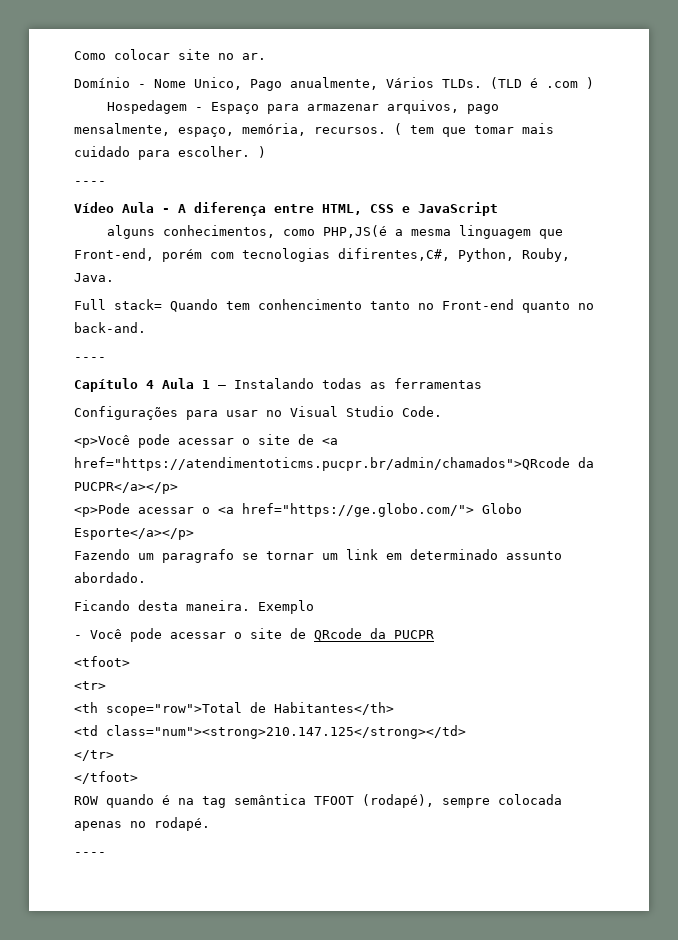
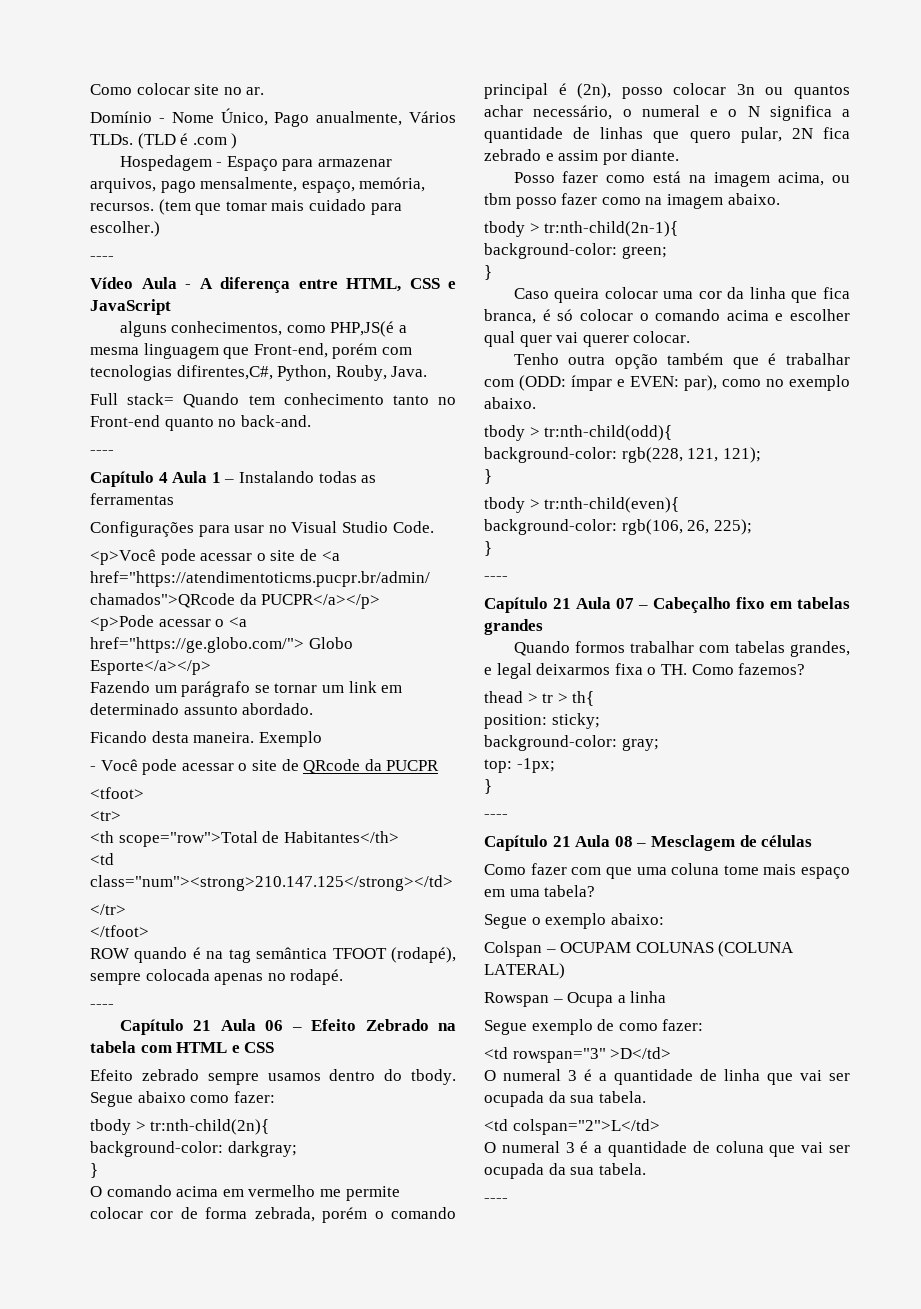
- Domínio - Nome Unico, Pago anualmente, Vários TLDs.
+ Domínio - Nome Único, Pago anualmente, Vários TLDs.
- ( tem que tomar mais cuidado para escolher. )
+ (tem que tomar mais cuidado para escolher.)
- Full stack= Quando tem conhencimento tanto no Front-end quanto no back-and.
+ Full stack= Quando tem conhecimento tanto no Front-end quanto no back-and.
- Fazendo um paragrafo se tornar um link em determinado assunto abordado.
+ Fazendo um parágrafo se tornar um link em determinado assunto abordado.
+ Capítulo 21 Aula 06 – Efeito Zebrado na tabela com HTML e CSS
+ Efeito zebrado sempre usamos dentro do tbody. Segue abaixo como fazer:
+ tbody > tr:nth-child(2n){
+ background-color: darkgray;
+ }
+ O comando acima em vermelho me permite colocar cor de forma zebrada, porém o comando principal é (2n), posso colocar 3n ou quantos achar necessário, o numeral e o N significa a quantidade de linhas que quero pular, 2N fica zebrado e assim por diante.
+ Posso fazer como está na imagem acima, ou tbm posso fazer como na imagem abaixo.
+ tbody > tr:nth-child(2n-1){
+ background-color: green;
+ }
+ Caso queira colocar uma cor da linha que fica branca, é só colocar o comando acima e escolher qual quer vai querer colocar.
+ Tenho outra opção também que é trabalhar com (ODD: ímpar e EVEN: par), como no exemplo abaixo.
+ tbody > tr:nth-child(odd){
+ background-color: rgb(228, 121, 121);
+ }
+ tbody > tr:nth-child(even){
+ background-color: rgb(106, 26, 225);
+ }
+ ----
+ Capítulo 21 Aula 07 – Cabeçalho fixo em tabelas grandes
+ Quando formos trabalhar com tabelas grandes, e legal deixarmos fixa o TH. Como fazemos?
+ thead > tr > th{
+ position: sticky;
+ background-color: gray;
+ top: -1px;
+ }
+ ----
+ Capítulo 21 Aula 08 – Mesclagem de células
+ Como fazer com que uma coluna tome mais espaço em uma tabela?
+ Segue o exemplo abaixo:
+ Colspan – OCUPAM COLUNAS (COLUNA LATERAL)
+ Rowspan – Ocupa a linha
+ Segue exemplo de como fazer:
+ <td rowspan="3" >D</td>
+ O numeral 3 é a quantidade de linha que vai ser ocupada da sua tabela.
+ <td colspan="2">L</td>
+ O numeral 3 é a quantidade de coluna que vai ser ocupada da sua tabela.
+ ----

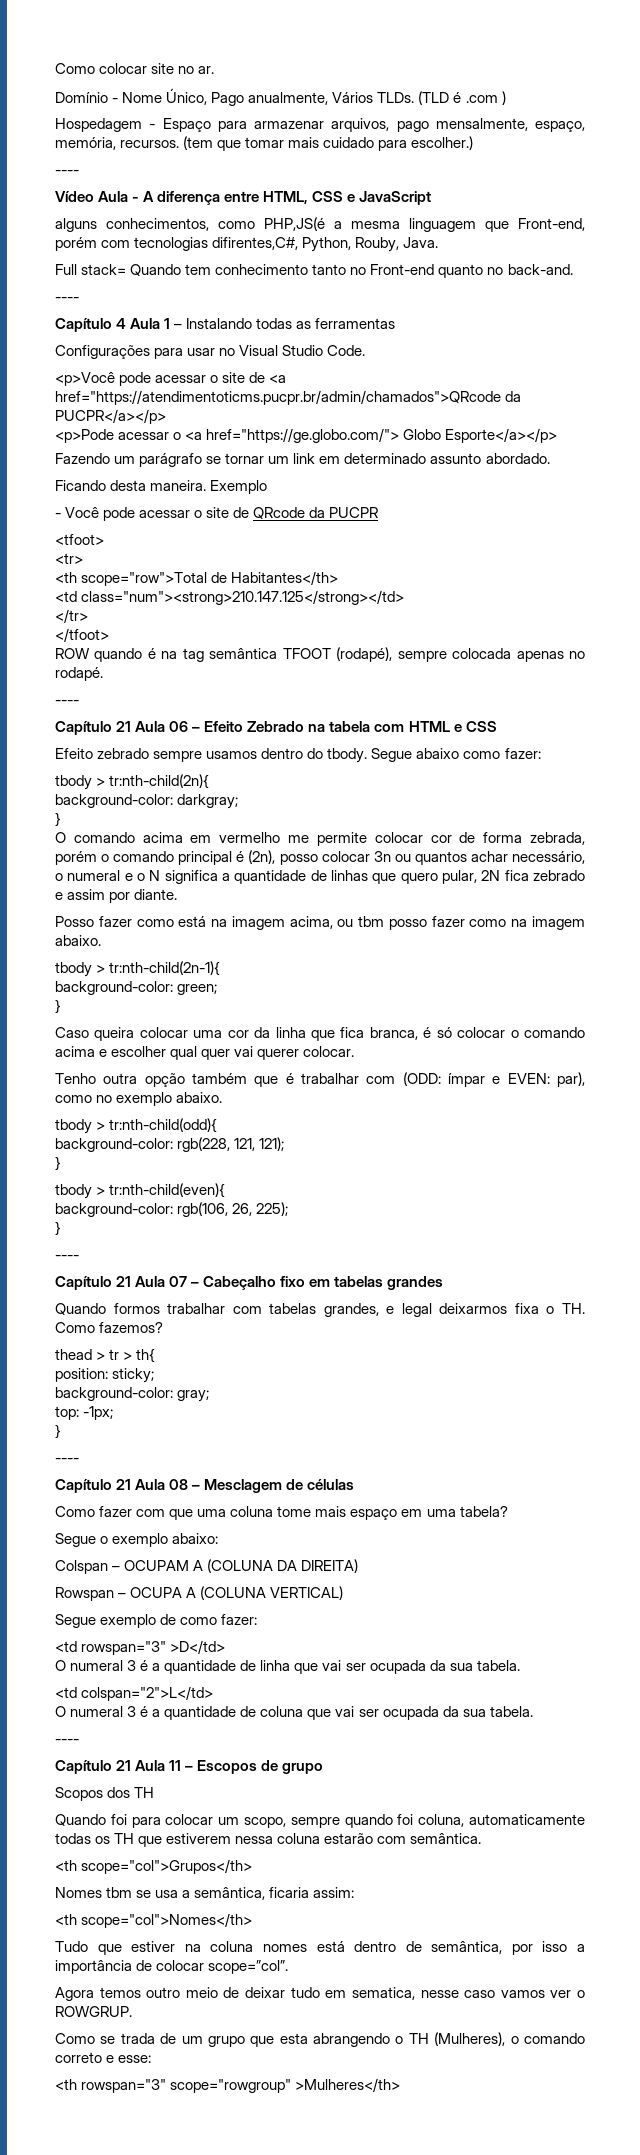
- Colspan – OCUPAM COLUNAS (COLUNA LATERAL)
- Rowspan – Ocupa a linha
+ Colspan – OCUPAM A (COLUNA DA DIREITA)
+ Rowspan – OCUPA A (COLUNA VERTICAL)
+ Capítulo 21 Aula 11 – Escopos de grupo
+ Scopos dos TH
+ Quando foi para colocar um scopo, sempre quando foi coluna, automaticamente todas os TH que estiverem nessa coluna estarão com semântica.
+ <th scope="col">Grupos</th>
+ Nomes tbm se usa a semântica, ficaria assim:
+ <th scope="col">Nomes</th>
+ Tudo que estiver na coluna nomes está dentro de semântica, por isso a importância de colocar scope=”col”.
+ Agora temos outro meio de deixar tudo em sematica, nesse caso vamos ver o ROWGRUP.
+ Como se trada de um grupo que esta abrangendo o TH (Mulheres), o comando correto e esse:
+ <th rowspan="3" scope="rowgroup" >Mulheres</th>

